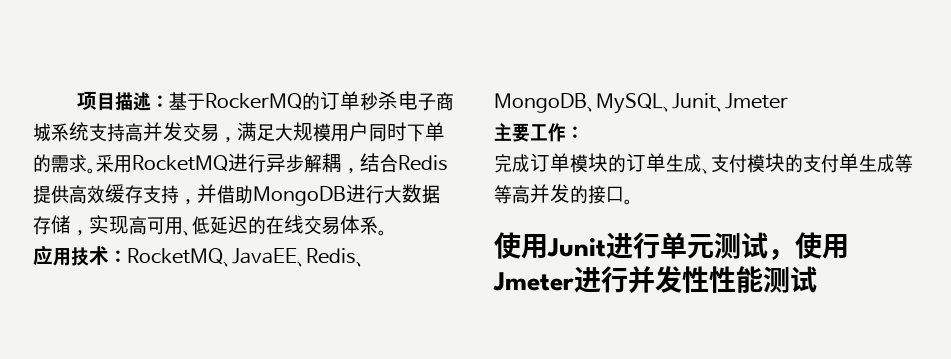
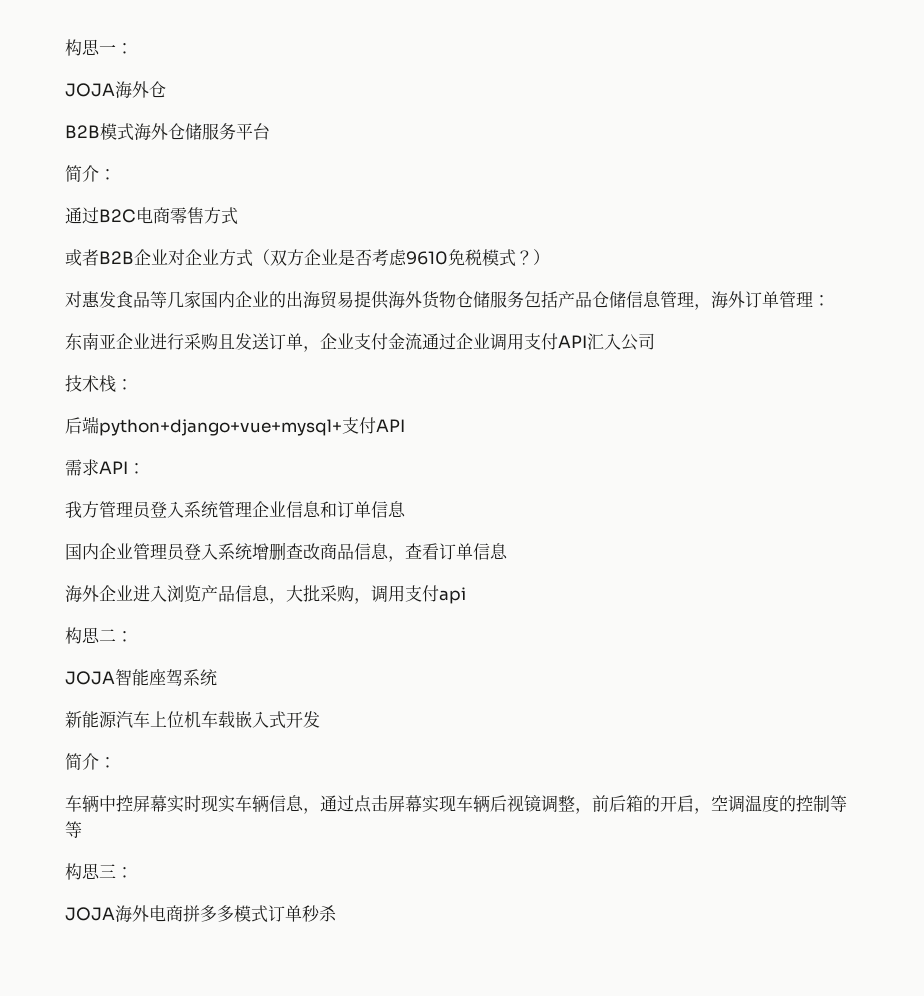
- 项目描述：基于RockerMQ的订单秒杀电子商城系统支持高并发交易，满足大规模用户同时下单的需求。采用RocketMQ进行异步解耦，结合Redis提供高效缓存支持，并借助MongoDB进行大数据存储，实现高可用、低延迟的在线交易体系。
- 应用技术：RocketMQ、JavaEE、Redis、MongoDB、MySQL、Junit、Jmeter
- 主要工作：
- 完成订单模块的订单生成、支付模块的支付单生成等等高并发的接口。
- 使用Junit进行单元测试，使用Jmeter进行并发性性能测试
+ 构思一：
+ JOJA海外仓
+ B2B模式海外仓储服务平台
+ 简介：
+ 通过B2C电商零售方式
+ 或者B2B企业对企业方式（双方企业是否考虑9610免税模式？）
+ 对惠发食品等几家国内企业的出海贸易提供海外货物仓储服务包括产品仓储信息管理，海外订单管理：
+ 东南亚企业进行采购且发送订单，企业支付金流通过企业调用支付API汇入公司
+ 技术栈：
+ 后端python+django+vue+mysql+支付API
+ 需求API：
+ 我方管理员登入系统管理企业信息和订单信息
+ 国内企业管理员登入系统增删查改商品信息，查看订单信息
+ 海外企业进入浏览产品信息，大批采购，调用支付api
+ 构思二：
+ JOJA智能座驾系统
+ 新能源汽车上位机车载嵌入式开发
+ 简介：
+ 车辆中控屏幕实时现实车辆信息，通过点击屏幕实现车辆后视镜调整，前后箱的开启，空调温度的控制等等
+ 构思三：
+ JOJA海外电商拼多多模式订单秒杀

